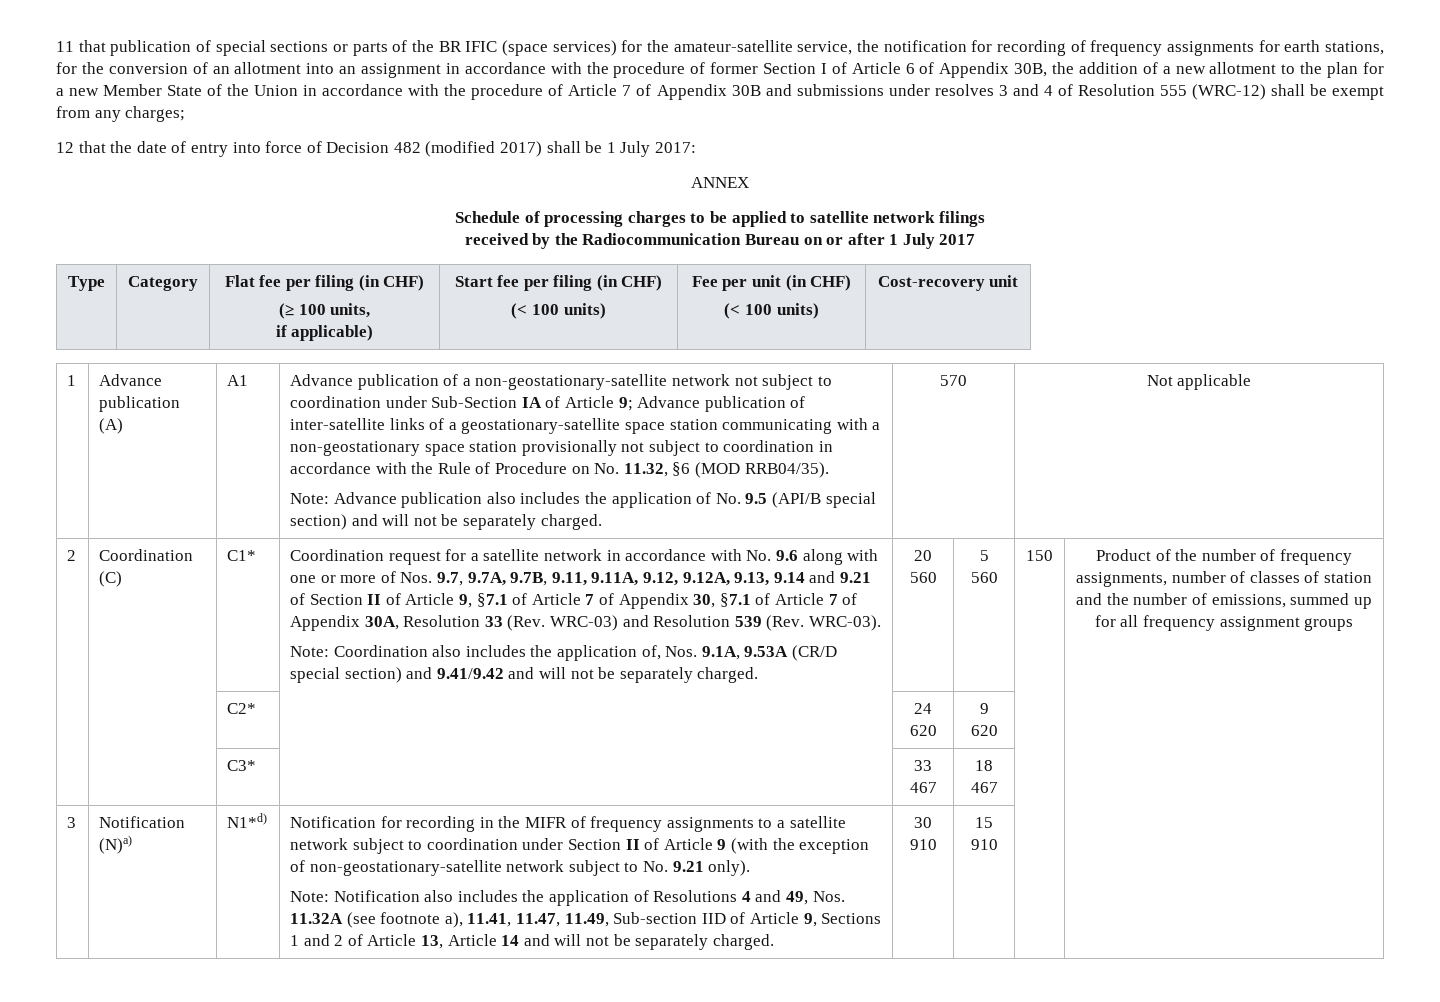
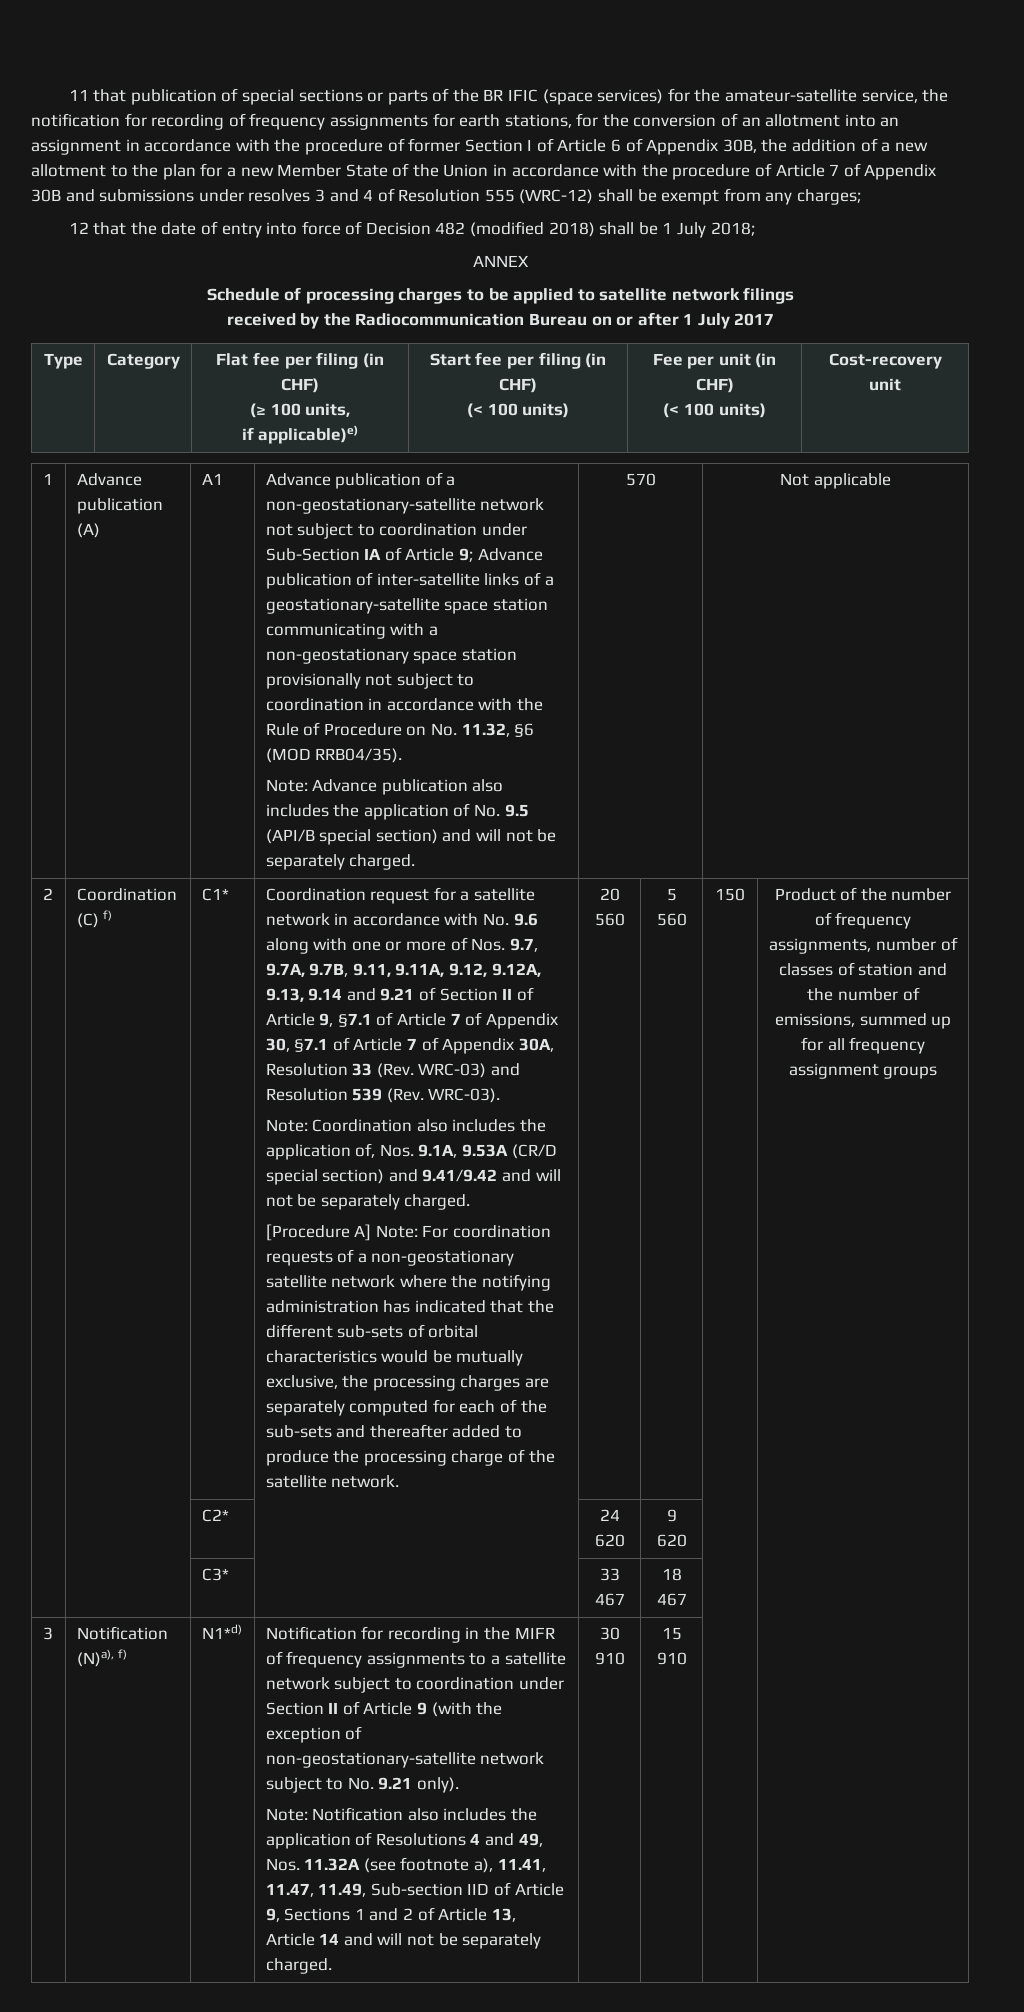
- 12 that the date of entry into force of Decision 482 (modified 2017) shall be 1 July 2017:
+ 12 that the date of entry into force of Decision 482 (modified 2018) shall be 1 July 2018;
  Type | Category | Flat fee per filing (in CHF)
  (≥ 100 units,
- if applicable) | Start fee per filing (in CHF)
+ if applicable)e) | Start fee per filing (in CHF)
- Coordination (C)
+ Coordination (C) f)
+ [Procedure A] Note: For coordination requests of a non-geostationary satellite network where the notifying administration has indicated that the different sub-sets of orbital characteristics would be mutually exclusive, the processing charges are separately computed for each of the sub-sets and thereafter added to produce the processing charge of the satellite network.
- Notification (N)a)
+ Notification (N)a), f)

